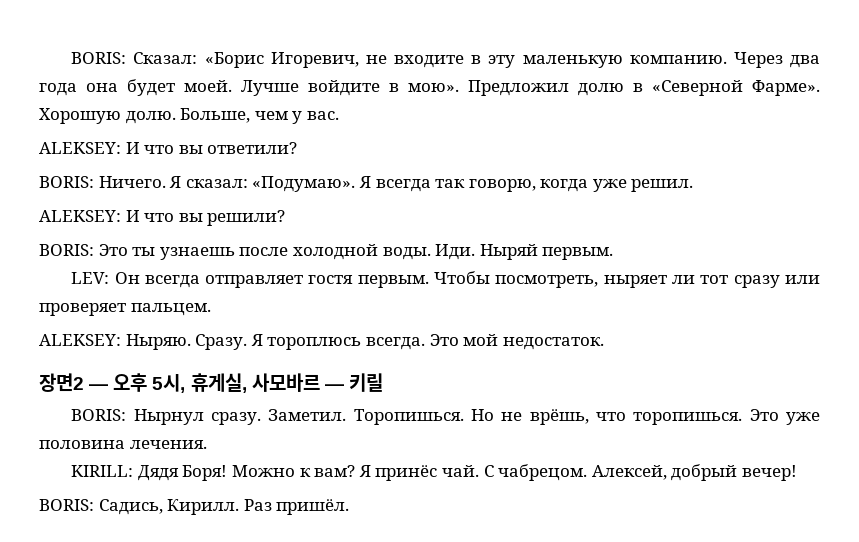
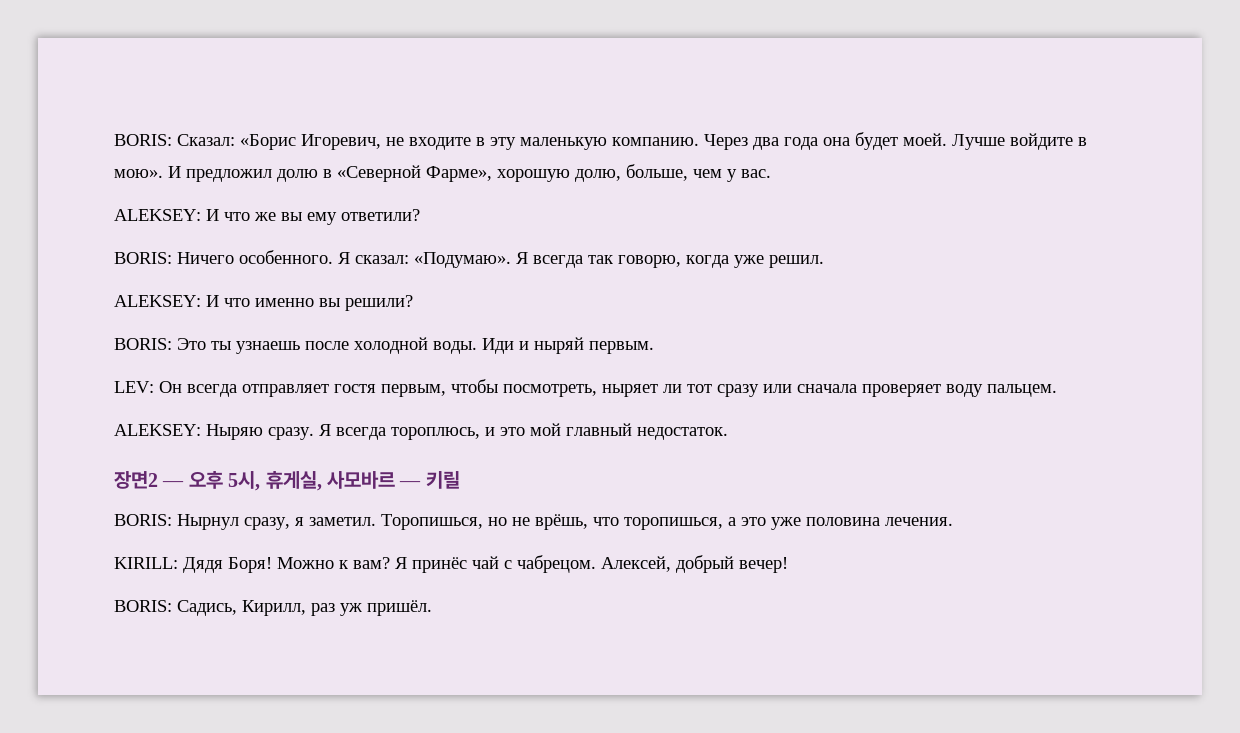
- Предложил долю в «Северной Фарме». Хорошую долю. Больше, чем у вас.
+ И предложил долю в «Северной Фарме», хорошую долю, больше, чем у вас.
- ALEKSEY: И что вы ответили?
+ ALEKSEY: И что же вы ему ответили?
- BORIS: Ничего.
+ BORIS: Ничего особенного.
- ALEKSEY: И что вы решили?
+ ALEKSEY: И что именно вы решили?
- Иди. Ныряй первым.
+ Иди и ныряй первым.
- LEV: Он всегда отправляет гостя первым. Чтобы посмотреть, ныряет ли тот сразу или проверяет пальцем.
+ LEV: Он всегда отправляет гостя первым, чтобы посмотреть, ныряет ли тот сразу или сначала проверяет воду пальцем.
- ALEKSEY: Ныряю. Сразу. Я тороплюсь всегда. Это мой недостаток.
+ ALEKSEY: Ныряю сразу. Я всегда тороплюсь, и это мой главный недостаток.
- BORIS: Нырнул сразу. Заметил. Торопишься. Но не врёшь, что торопишься. Это уже половина лечения.
+ BORIS: Нырнул сразу, я заметил. Торопишься, но не врёшь, что торопишься, а это уже половина лечения.
- Я принёс чай. С чабрецом.
+ Я принёс чай с чабрецом.
- BORIS: Садись, Кирилл. Раз пришёл.
+ BORIS: Садись, Кирилл, раз уж пришёл.

